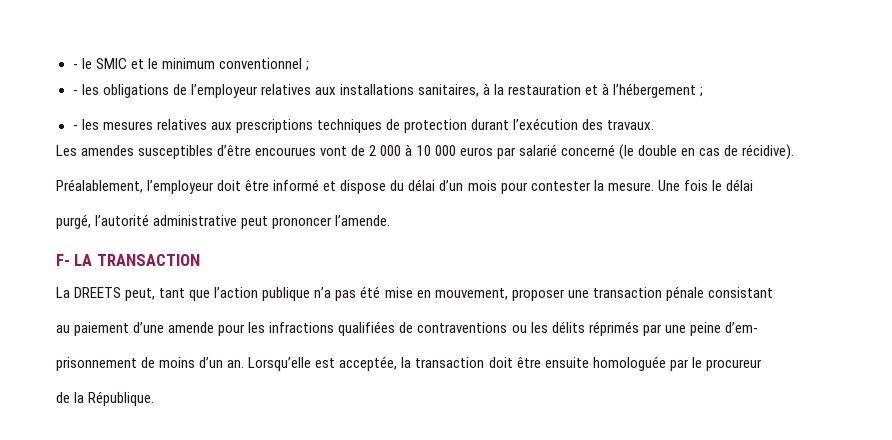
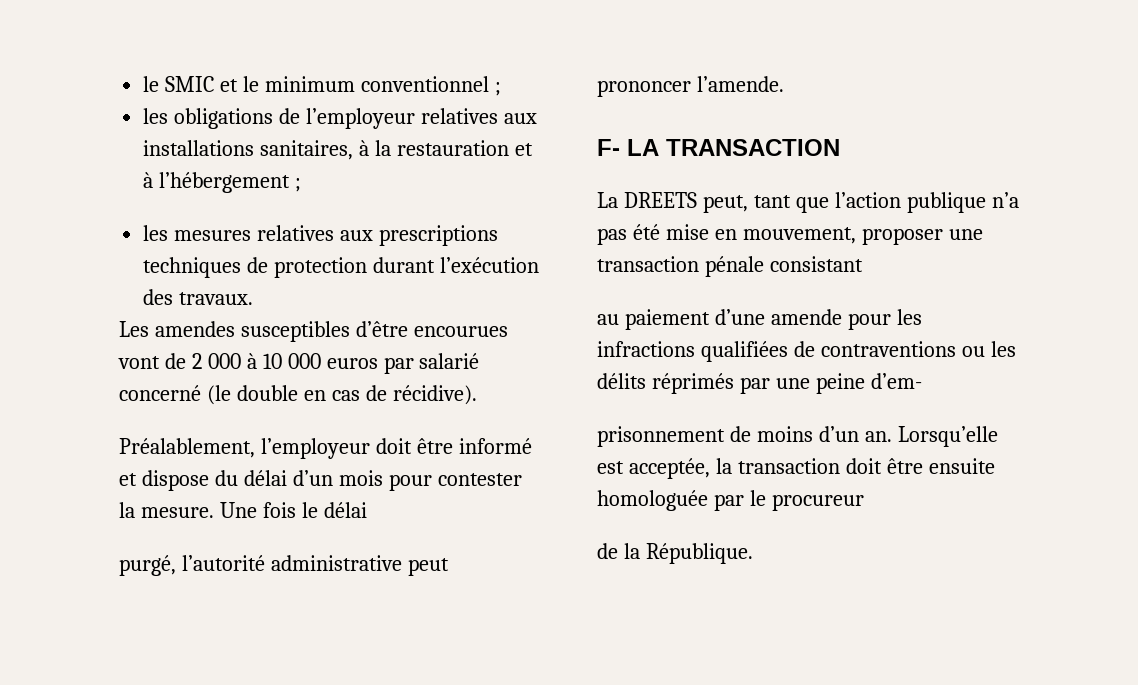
- - le SMIC et le minimum conventionnel ;
+ le SMIC et le minimum conventionnel ;
- - les obligations de l’employeur relatives aux installations sanitaires, à la restauration et à l’hébergement ;
+ les obligations de l’employeur relatives aux installations sanitaires, à la restauration et à l’hébergement ;
- - les mesures relatives aux prescriptions techniques de protection durant l’exécution des travaux.
+ les mesures relatives aux prescriptions techniques de protection durant l’exécution des travaux.

